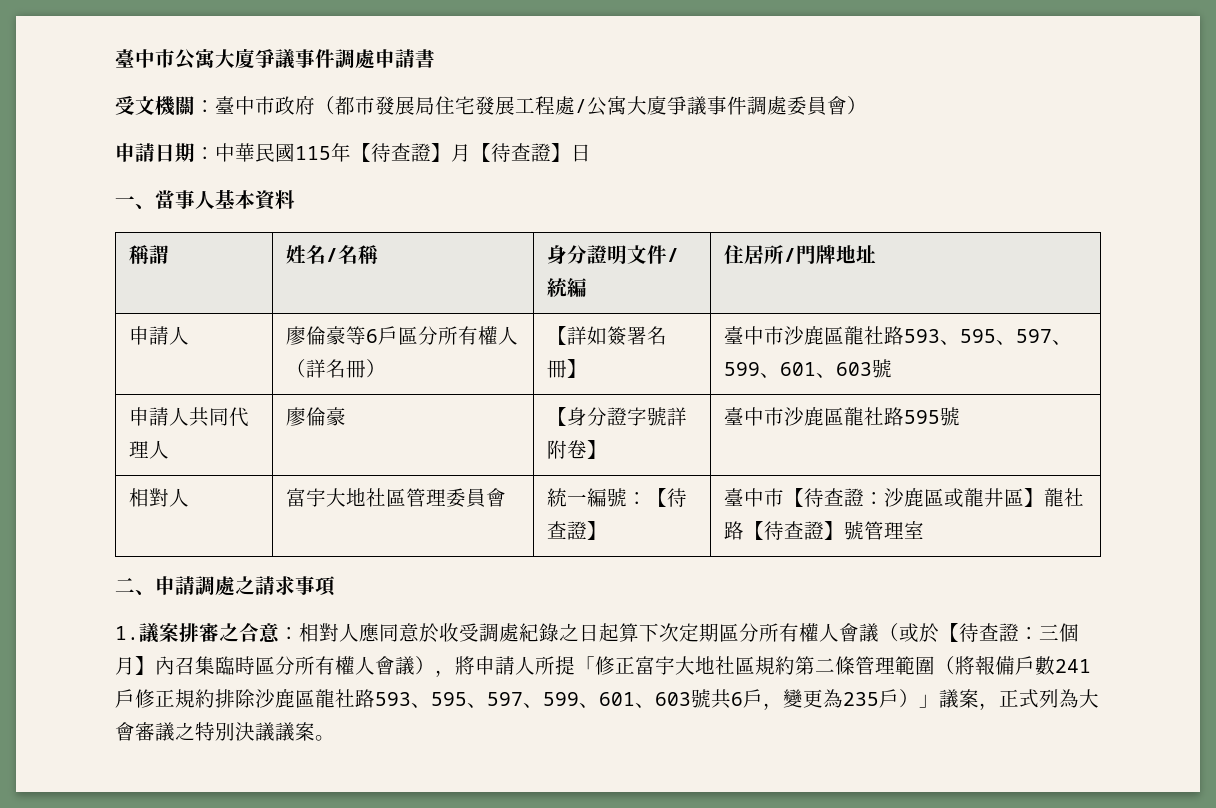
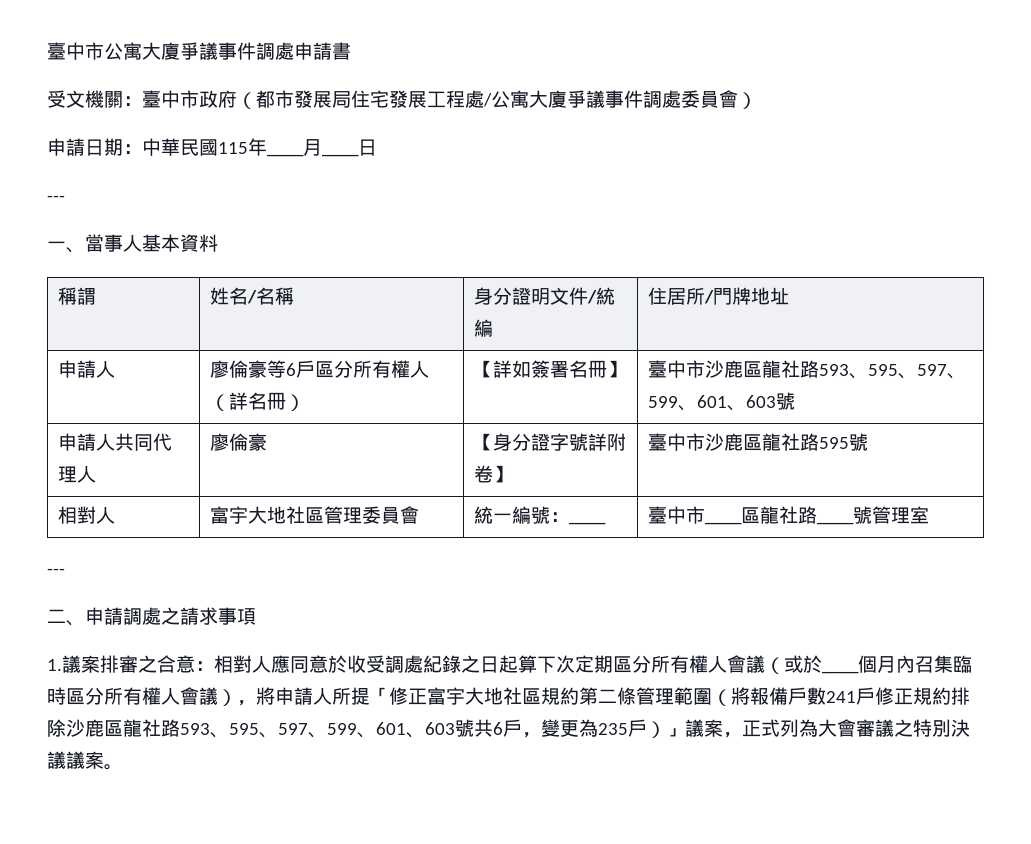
- 申請日期：中華民國115年【待查證】月【待查證】日
+ 申請日期：中華民國115年____月____日
+ ---
- 相對人 | 富宇大地社區管理委員會 | 統一編號：【待查證】 | 臺中市【待查證：沙鹿區或龍井區】龍社路【待查證】號管理室
+ 相對人 | 富宇大地社區管理委員會 | 統一編號：____ | 臺中市____區龍社路____號管理室
+ ---
- 相對人應同意於收受調處紀錄之日起算下次定期區分所有權人會議（或於【待查證：三個月】內召集臨時區分所有權人會議），將申請人所提「修正富宇大地社區規約第二條管理範圍（將報備戶數241戶修正規約排除沙鹿區龍社路593、595、597、599、601、603號共6戶，變更為235戶）」議案，正式列為大會審議之特別決議議案。
+ 相對人應同意於收受調處紀錄之日起算下次定期區分所有權人會議（或於____個月內召集臨時區分所有權人會議），將申請人所提「修正富宇大地社區規約第二條管理範圍（將報備戶數241戶修正規約排除沙鹿區龍社路593、595、597、599、601、603號共6戶，變更為235戶）」議案，正式列為大會審議之特別決議議案。

